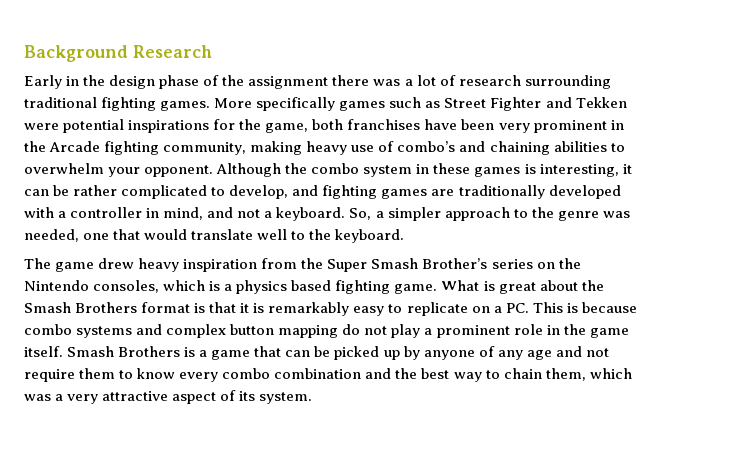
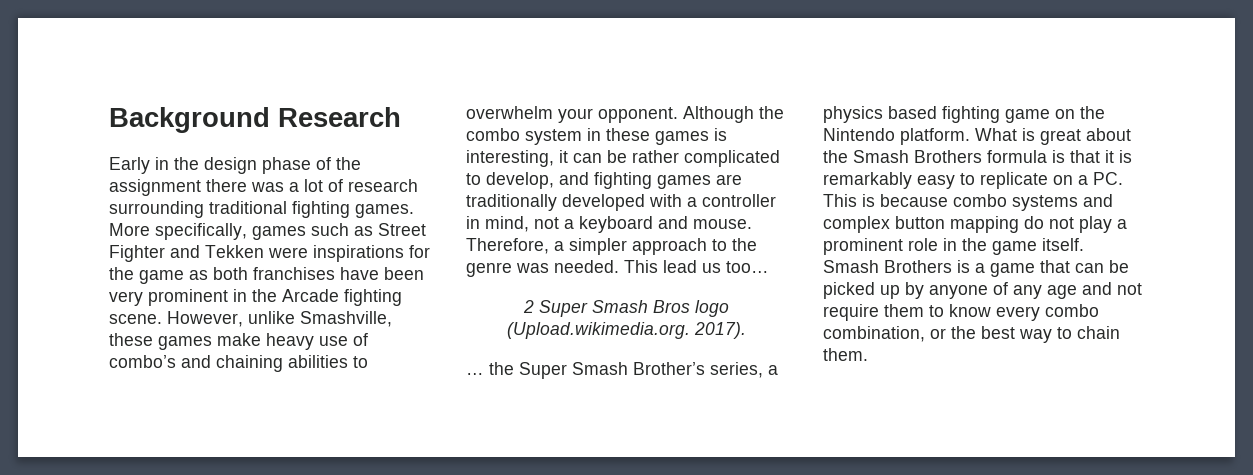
- More specifically games such as Street Fighter and Tekken were potential inspirations for the game, both franchises have been very prominent in the Arcade fighting community, making heavy use of combo’s and chaining abilities to overwhelm your opponent.
+ More specifically, games such as Street Fighter and Tekken were inspirations for the game as both franchises have been very prominent in the Arcade fighting scene. However, unlike Smashville, these games make heavy use of combo’s and chaining abilities to overwhelm your opponent.
- Although the combo system in these games is interesting, it can be rather complicated to develop, and fighting games are traditionally developed with a controller in mind, and not a keyboard. So, a simpler approach to the genre was needed, one that would translate well to the keyboard.
- The game drew heavy inspiration from the Super Smash Brother’s series on the Nintendo consoles, which is a physics based fighting game.
+ Although the combo system in these games is interesting, it can be rather complicated to develop, and fighting games are traditionally developed with a controller in mind, not a keyboard and mouse. Therefore, a simpler approach to the genre was needed. This lead us too…
+ 2 Super Smash Bros logo (Upload.wikimedia.org. 2017).
+ … the Super Smash Brother’s series, a physics based fighting game on the Nintendo platform.
- What is great about the Smash Brothers format is that it is remarkably easy to replicate on a PC. This is because combo systems and complex button mapping do not play a prominent role in the game itself.
+ What is great about the Smash Brothers formula is that it is remarkably easy to replicate on a PC. This is because combo systems and complex button mapping do not play a prominent role in the game itself.
- Smash Brothers is a game that can be picked up by anyone of any age and not require them to know every combo combination and the best way to chain them, which was a very attractive aspect of its system.
+ Smash Brothers is a game that can be picked up by anyone of any age and not require them to know every combo combination, or the best way to chain them.

